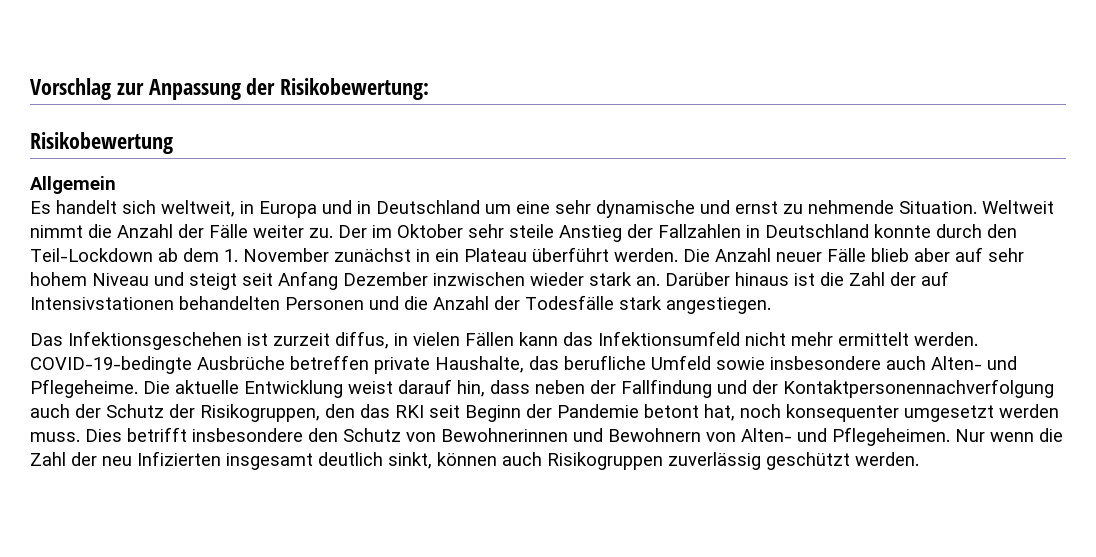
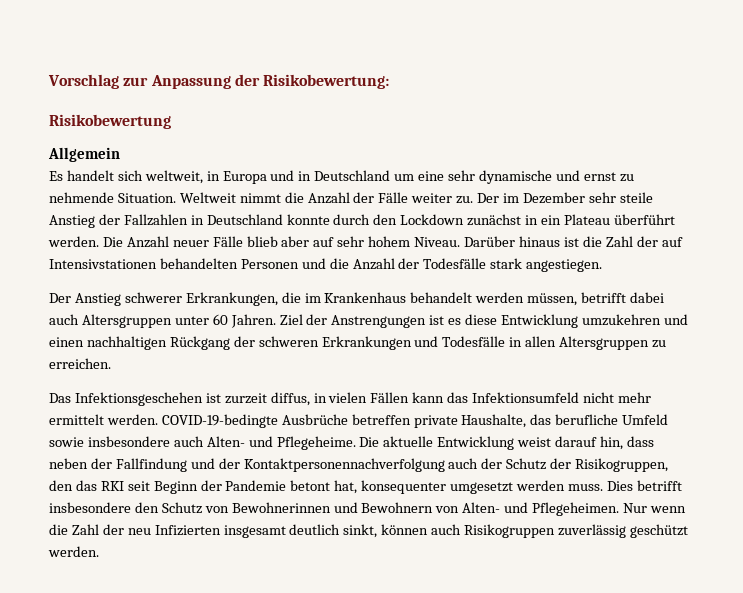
- Der im Oktober sehr steile Anstieg der Fallzahlen in Deutschland konnte durch den Teil-Lockdown ab dem 1. November zunächst in ein Plateau überführt werden.
+ Der im Dezember sehr steile Anstieg der Fallzahlen in Deutschland konnte durch den Lockdown zunächst in ein Plateau überführt werden.
- Die Anzahl neuer Fälle blieb aber auf sehr hohem Niveau und steigt seit Anfang Dezember inzwischen wieder stark an.
+ Die Anzahl neuer Fälle blieb aber auf sehr hohem Niveau.
+ Der Anstieg schwerer Erkrankungen, die im Krankenhaus behandelt werden müssen, betrifft dabei auch Altersgruppen unter 60 Jahren. Ziel der Anstrengungen ist es diese Entwicklung umzukehren und einen nachhaltigen Rückgang der schweren Erkrankungen und Todesfälle in allen Altersgruppen zu erreichen.
- Die aktuelle Entwicklung weist darauf hin, dass neben der Fallfindung und der Kontaktpersonennachverfolgung auch der Schutz der Risikogruppen, den das RKI seit Beginn der Pandemie betont hat, noch konsequenter umgesetzt werden muss.
+ Die aktuelle Entwicklung weist darauf hin, dass neben der Fallfindung und der Kontaktpersonennachverfolgung auch der Schutz der Risikogruppen, den das RKI seit Beginn der Pandemie betont hat, konsequenter umgesetzt werden muss.

